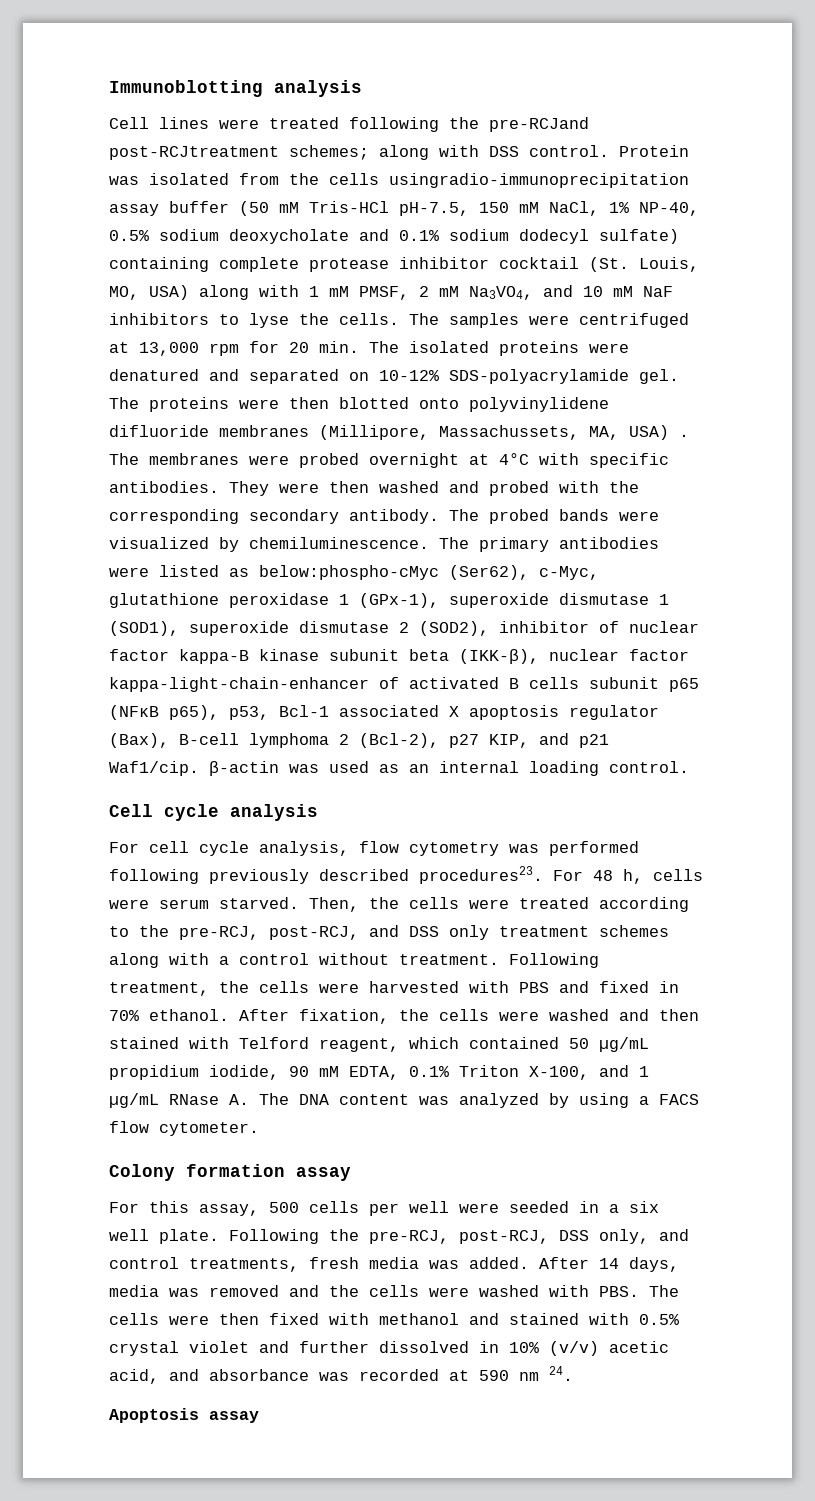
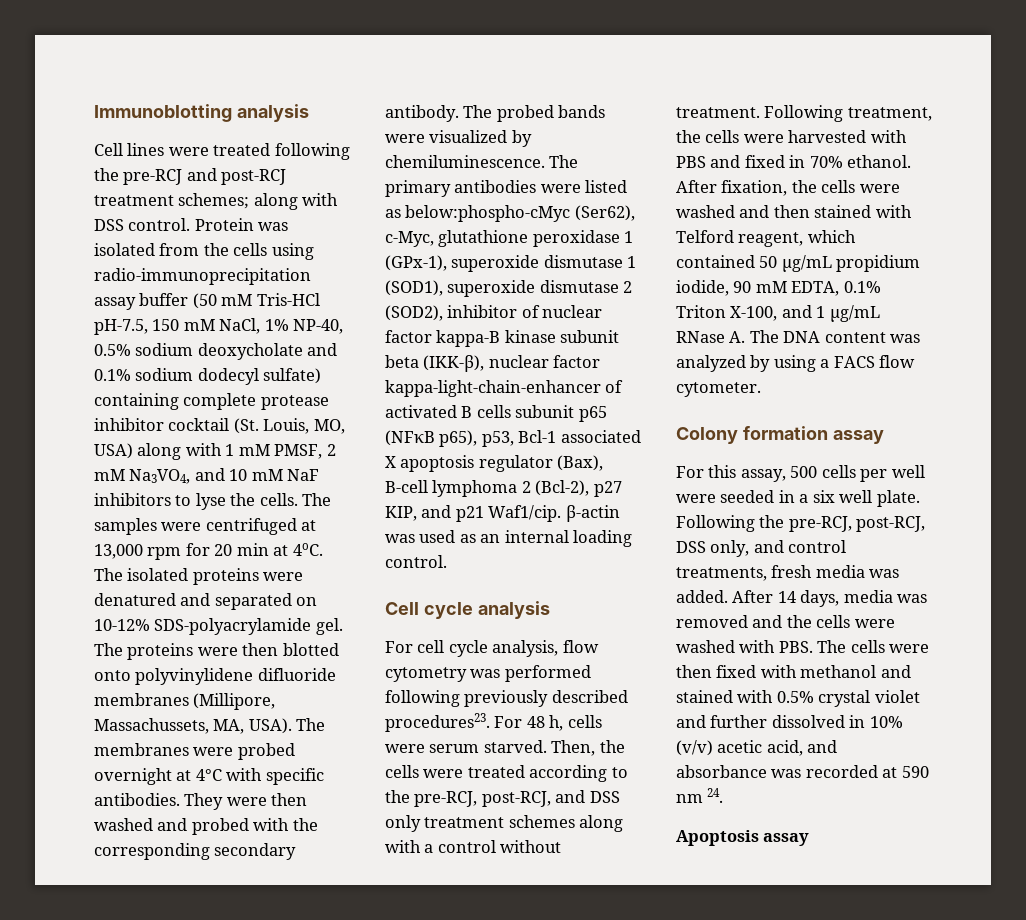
- Cell lines were treated following the pre-RCJand post-RCJtreatment schemes; along with DSS control.
+ Cell lines were treated following the pre-RCJ and post-RCJ treatment schemes; along with DSS control.
- Protein was isolated from the cells usingradio-immunoprecipitation assay buffer (50 mM Tris-HCl pH-7.5, 150 mM NaCl, 1% NP-40, 0.5% sodium deoxycholate and 0.1% sodium dodecyl sulfate) containing complete protease inhibitor cocktail (St. Louis, MO, USA) along with 1 mM PMSF, 2 mM Na3VO4, and 10 mM NaF inhibitors to lyse the cells.
+ Protein was isolated from the cells using radio-immunoprecipitation assay buffer (50 mM Tris-HCl pH-7.5, 150 mM NaCl, 1% NP-40, 0.5% sodium deoxycholate and 0.1% sodium dodecyl sulfate) containing complete protease inhibitor cocktail (St. Louis, MO, USA) along with 1 mM PMSF, 2 mM Na3VO4, and 10 mM NaF inhibitors to lyse the cells.
- The samples were centrifuged at 13,000 rpm for 20 min. The isolated proteins were denatured and separated on 10-12% SDS-polyacrylamide gel.
+ The samples were centrifuged at 13,000 rpm for 20 min at 4oC. The isolated proteins were denatured and separated on 10-12% SDS-polyacrylamide gel.
- The proteins were then blotted onto polyvinylidene difluoride membranes (Millipore, Massachussets, MA, USA) .
+ The proteins were then blotted onto polyvinylidene difluoride membranes (Millipore, Massachussets, MA, USA).

